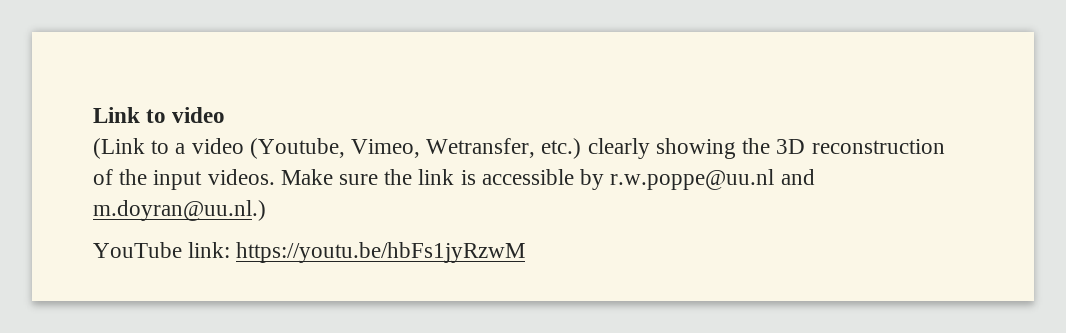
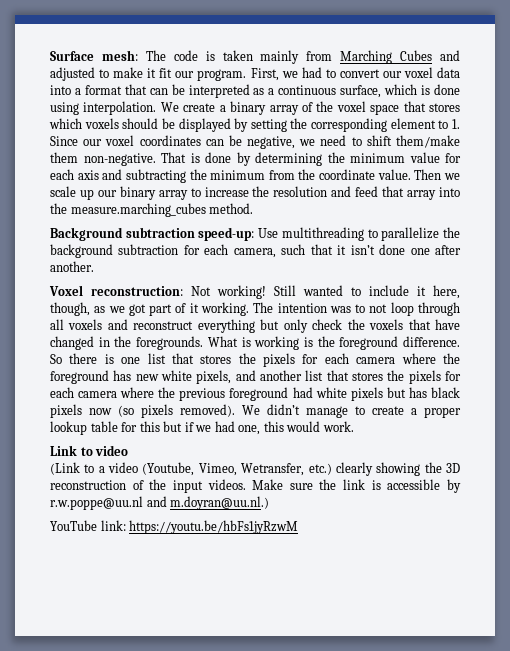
+ Surface mesh: The code is taken mainly from Marching Cubes and adjusted to make it fit our program. First, we had to convert our voxel data into a format that can be interpreted as a continuous surface, which is done using interpolation. We create a binary array of the voxel space that stores which voxels should be displayed by setting the corresponding element to 1. Since our voxel coordinates can be negative, we need to shift them/make them non-negative. That is done by determining the minimum value for each axis and subtracting the minimum from the coordinate value. Then we scale up our binary array to increase the resolution and feed that array into the measure.marching_cubes method.
+ Background subtraction speed-up: Use multithreading to parallelize the background subtraction for each camera, such that it isn’t done one after another.
+ Voxel reconstruction: Not working! Still wanted to include it here, though, as we got part of it working. The intention was to not loop through all voxels and reconstruct everything but only check the voxels that have changed in the foregrounds. What is working is the foreground difference. So there is one list that stores the pixels for each camera where the foreground has new white pixels, and another list that stores the pixels for each camera where the previous foreground had white pixels but has black pixels now (so pixels removed). We didn’t manage to create a proper lookup table for this but if we had one, this would work.

